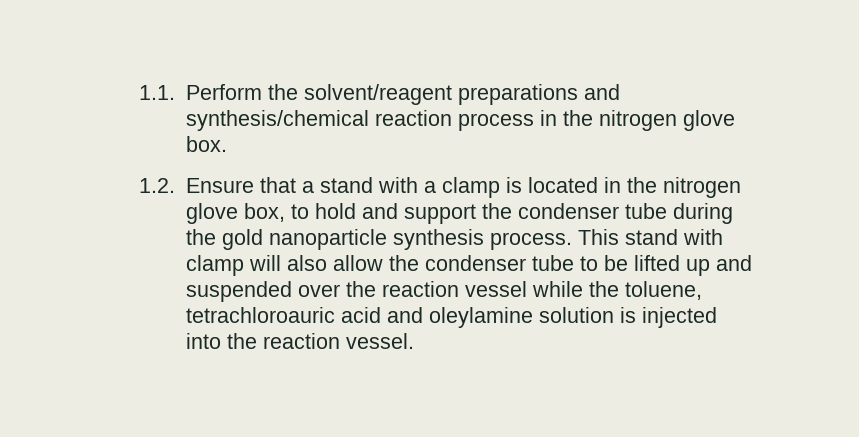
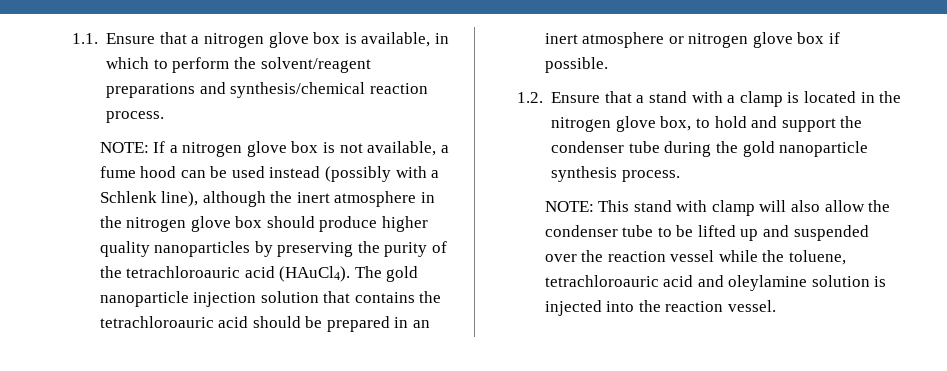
- 1.1. Perform the solvent/reagent preparations and synthesis/chemical reaction process in the nitrogen glove box.
+ 1.1. Ensure that a nitrogen glove box is available, in which to perform the solvent/reagent preparations and synthesis/chemical reaction process.
+ NOTE: If a nitrogen glove box is not available, a fume hood can be used instead (possibly with a Schlenk line), although the inert atmosphere in the nitrogen glove box should produce higher quality nanoparticles by preserving the purity of the tetrachloroauric acid (HAuCl4). The gold nanoparticle injection solution that contains the tetrachloroauric acid should be prepared in an inert atmosphere or nitrogen glove box if possible.
- 1.2. Ensure that a stand with a clamp is located in the nitrogen glove box, to hold and support the condenser tube during the gold nanoparticle synthesis process. This stand with clamp will also allow the condenser tube to be lifted up and suspended over the reaction vessel while the toluene, tetrachloroauric acid and oleylamine solution is injected into the reaction vessel.
+ 1.2. Ensure that a stand with a clamp is located in the nitrogen glove box, to hold and support the condenser tube during the gold nanoparticle synthesis process.
+ NOTE: This stand with clamp will also allow the condenser tube to be lifted up and suspended over the reaction vessel while the toluene, tetrachloroauric acid and oleylamine solution is injected into the reaction vessel.

